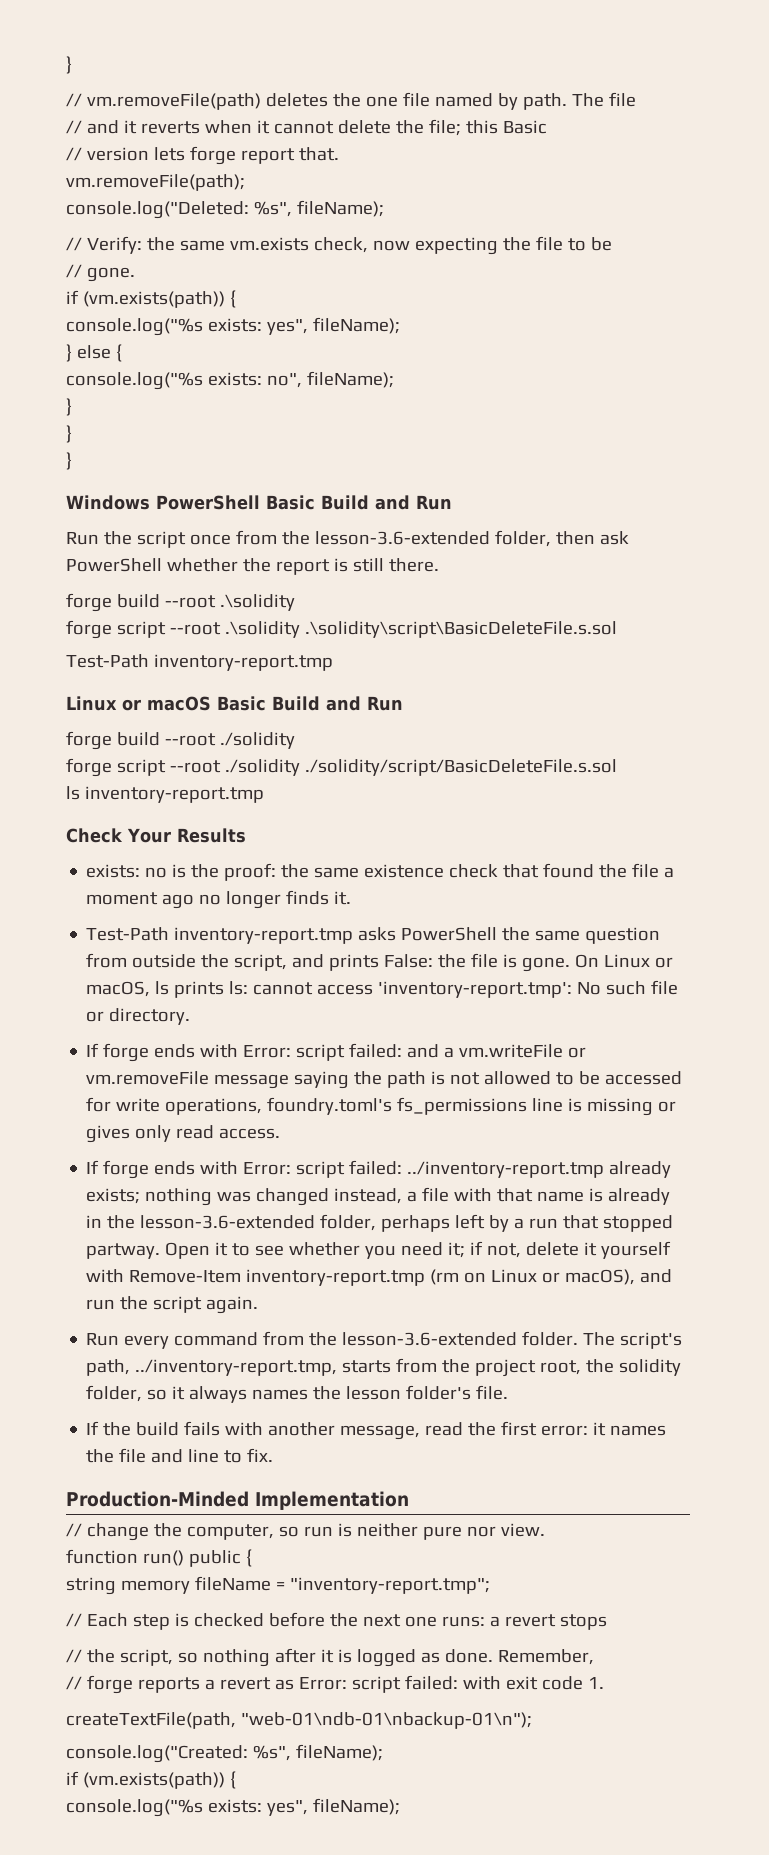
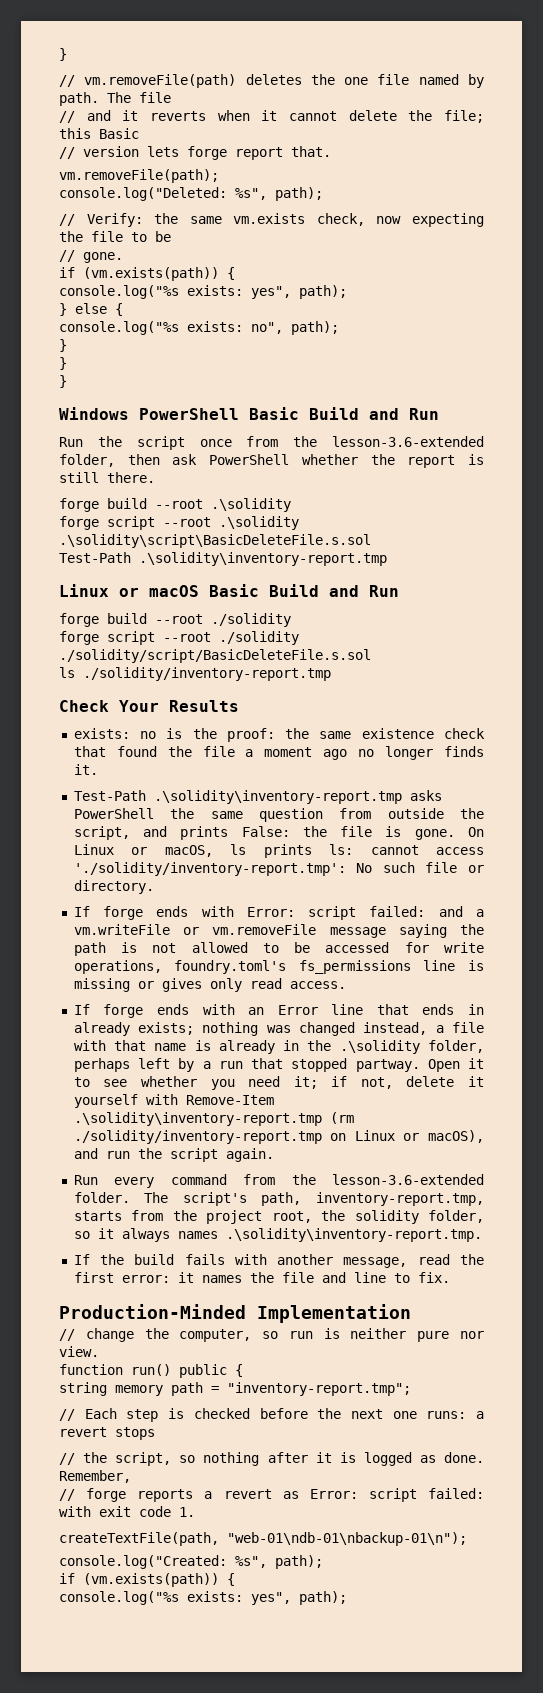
- console.log("Deleted: %s", fileName);
+ console.log("Deleted: %s", path);
  // gone.
  if (vm.exists(path)) {
- console.log("%s exists: yes", fileName);
+ console.log("%s exists: yes", path);
- console.log("%s exists: no", fileName);
+ console.log("%s exists: no", path);
  forge script --root .\solidity .\solidity\script\BasicDeleteFile.s.sol
- Test-Path inventory-report.tmp
+ Test-Path .\solidity\inventory-report.tmp
- ls inventory-report.tmp
+ ls ./solidity/inventory-report.tmp
- Test-Path inventory-report.tmp asks PowerShell the same question from outside the script, and prints False: the file is gone.
+ Test-Path .\solidity\inventory-report.tmp asks PowerShell the same question from outside the script, and prints False: the file is gone.
- On Linux or macOS, ls prints ls: cannot access 'inventory-report.tmp': No such file or directory.
+ On Linux or macOS, ls prints ls: cannot access './solidity/inventory-report.tmp': No such file or directory.
- If forge ends with Error: script failed: ../inventory-report.tmp already exists; nothing was changed instead, a file with that name is already in the lesson-3.6-extended folder, perhaps left by a run that stopped partway.
+ If forge ends with an Error line that ends in already exists; nothing was changed instead, a file with that name is already in the .\solidity folder, perhaps left by a run that stopped partway.
- Open it to see whether you need it; if not, delete it yourself with Remove-Item inventory-report.tmp (rm on Linux or macOS), and run the script again.
+ Open it to see whether you need it; if not, delete it yourself with Remove-Item .\solidity\inventory-report.tmp (rm ./solidity/inventory-report.tmp on Linux or macOS), and run the script again.
- The script's path, ../inventory-report.tmp, starts from the project root, the solidity folder, so it always names the lesson folder's file.
+ The script's path, inventory-report.tmp, starts from the project root, the solidity folder, so it always names .\solidity\inventory-report.tmp.
- string memory fileName = "inventory-report.tmp";
+ string memory path = "inventory-report.tmp";
- console.log("Created: %s", fileName);
+ console.log("Created: %s", path);
  if (vm.exists(path)) {
- console.log("%s exists: yes", fileName);
+ console.log("%s exists: yes", path);

